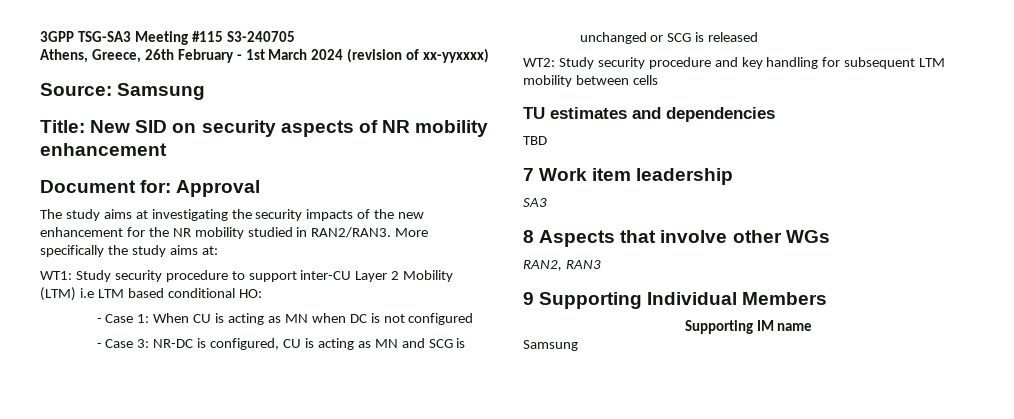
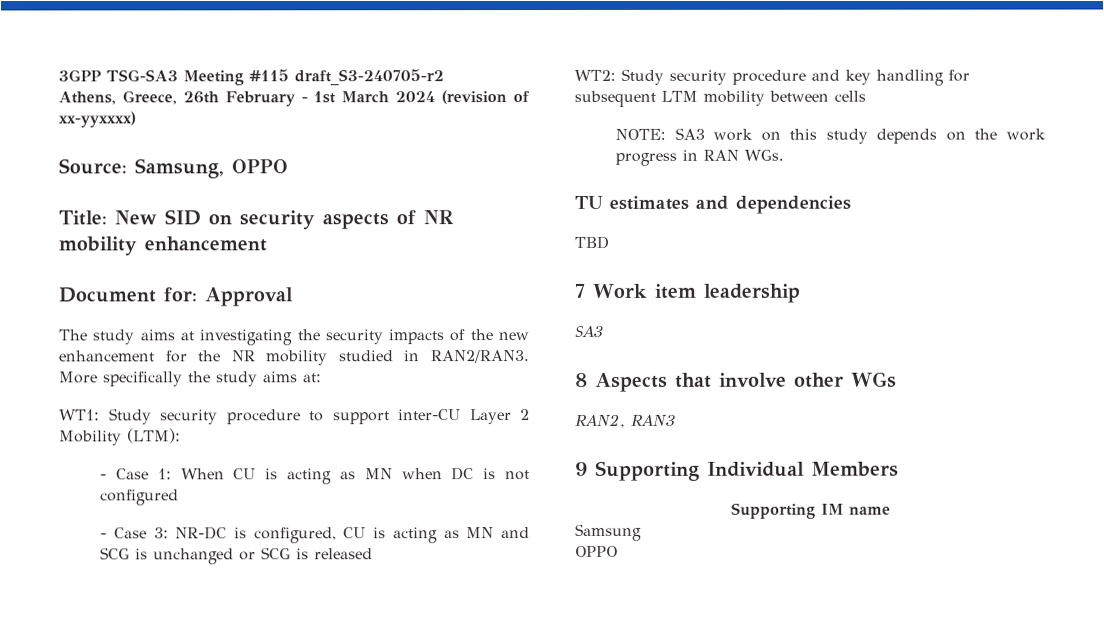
- 3GPP TSG-SA3 Meeting #115 S3-240705
+ 3GPP TSG-SA3 Meeting #115 draft_S3-240705-r2
- Source: Samsung
+ Source: Samsung, OPPO
- WT1: Study security procedure to support inter-CU Layer 2 Mobility (LTM) i.e LTM based conditional HO:
+ WT1: Study security procedure to support inter-CU Layer 2 Mobility (LTM):
+ NOTE: SA3 work on this study depends on the work progress in RAN WGs.
  Supporting IM name
  Samsung
+ OPPO

